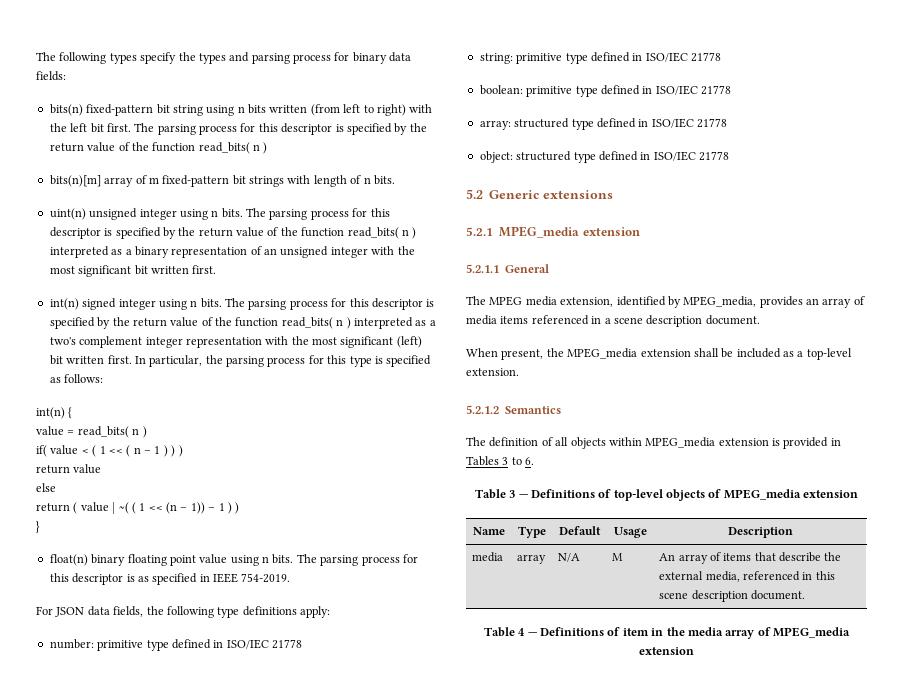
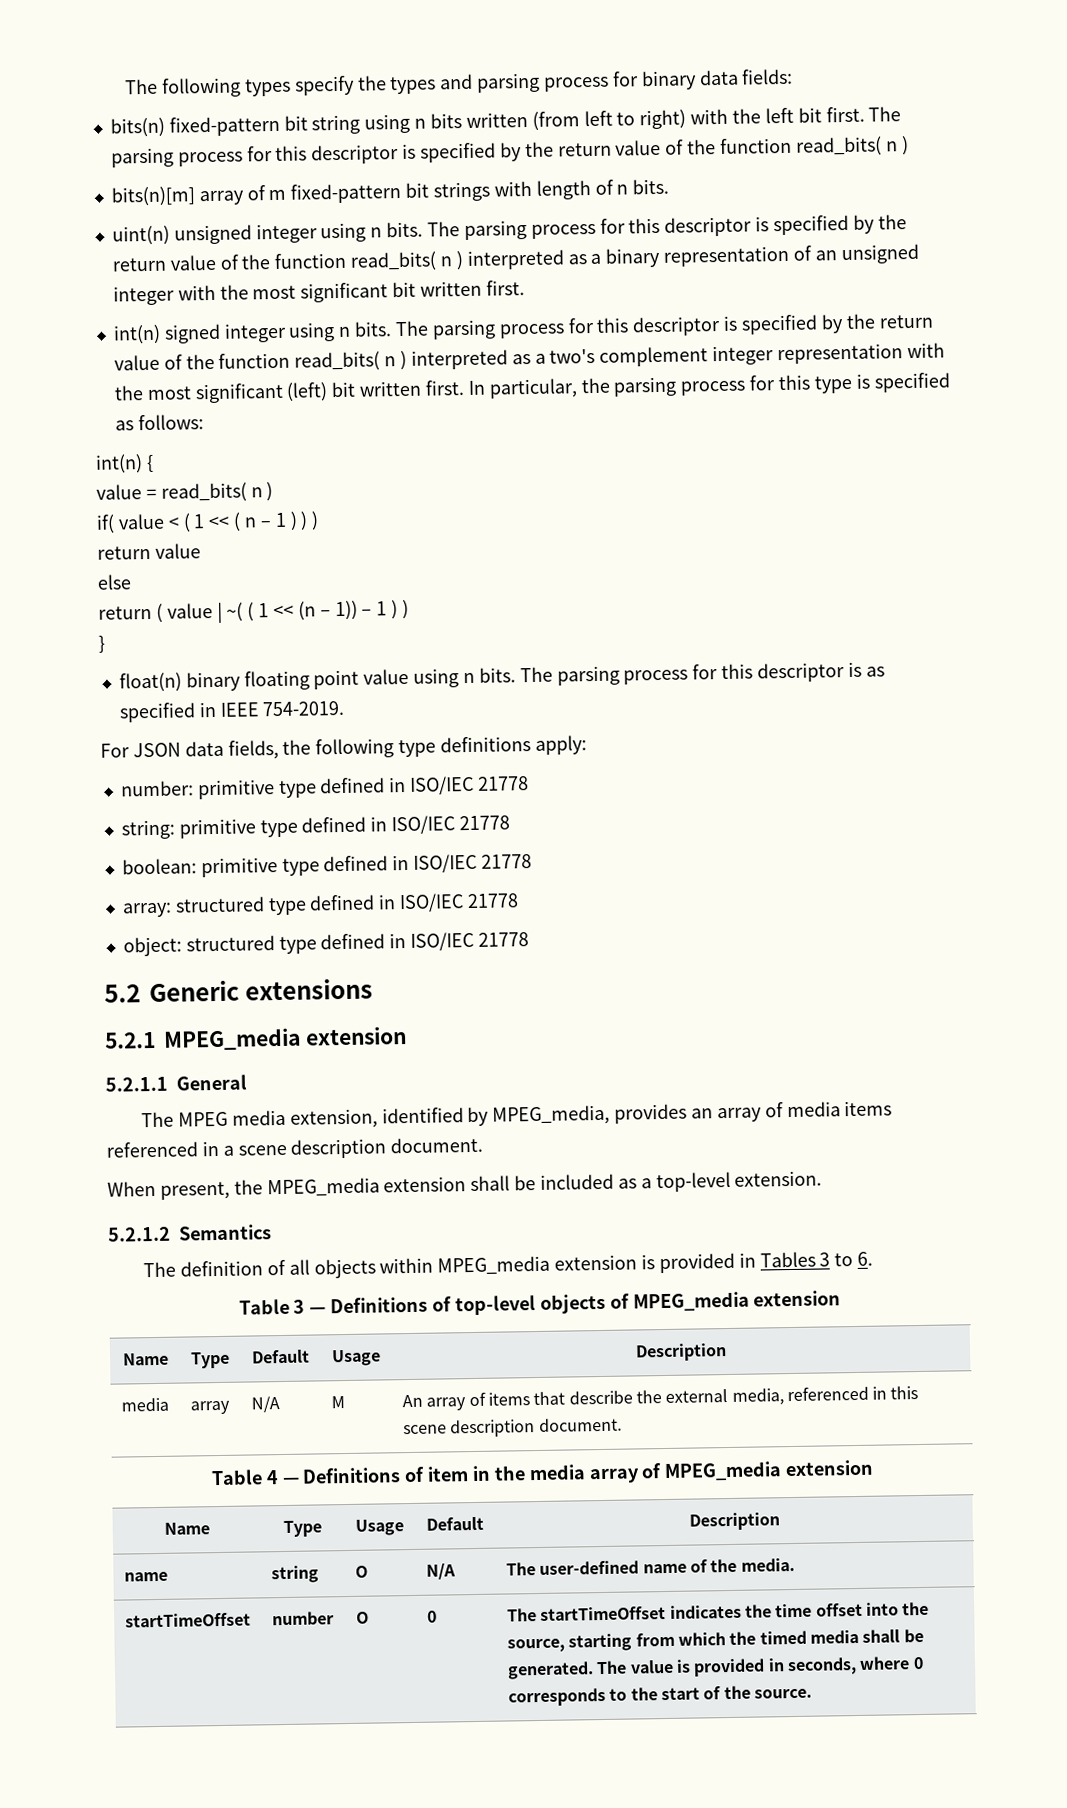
+ Name | Type | Usage | Default | Description
+ name | string | O | N/A | The user-defined name of the media.
+ startTimeOffset | number | O | 0 | The startTimeOffset indicates the time offset into the source, starting from which the timed media shall be generated. The value is provided in seconds, where 0 corresponds to the start of the source.

